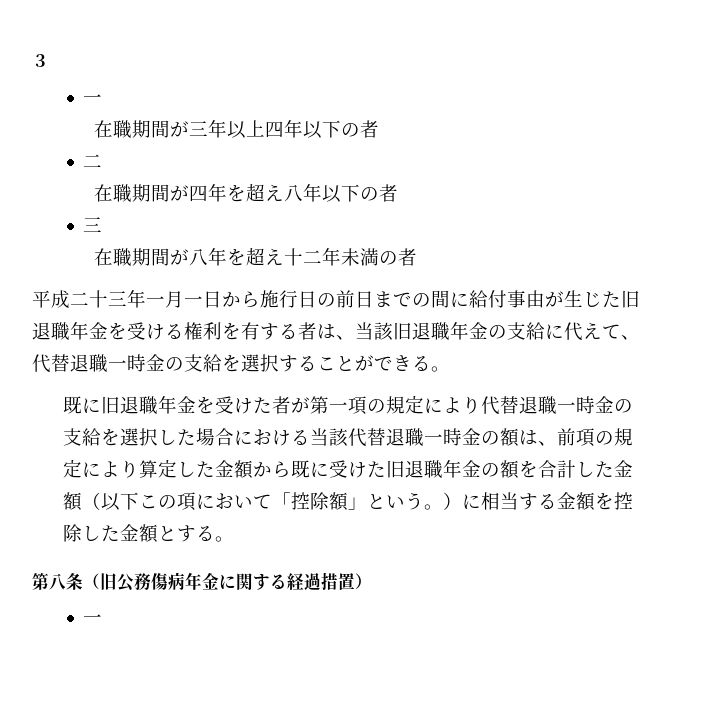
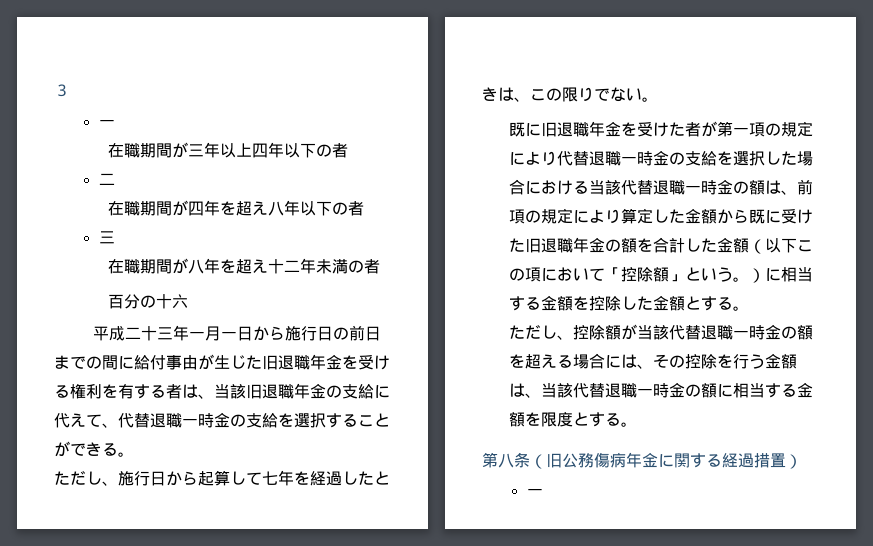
+ 百分の十六
+ ただし、施行日から起算して七年を経過したときは、この限りでない。
+ ただし、控除額が当該代替退職一時金の額を超える場合には、その控除を行う金額は、当該代替退職一時金の額に相当する金額を限度とする。

